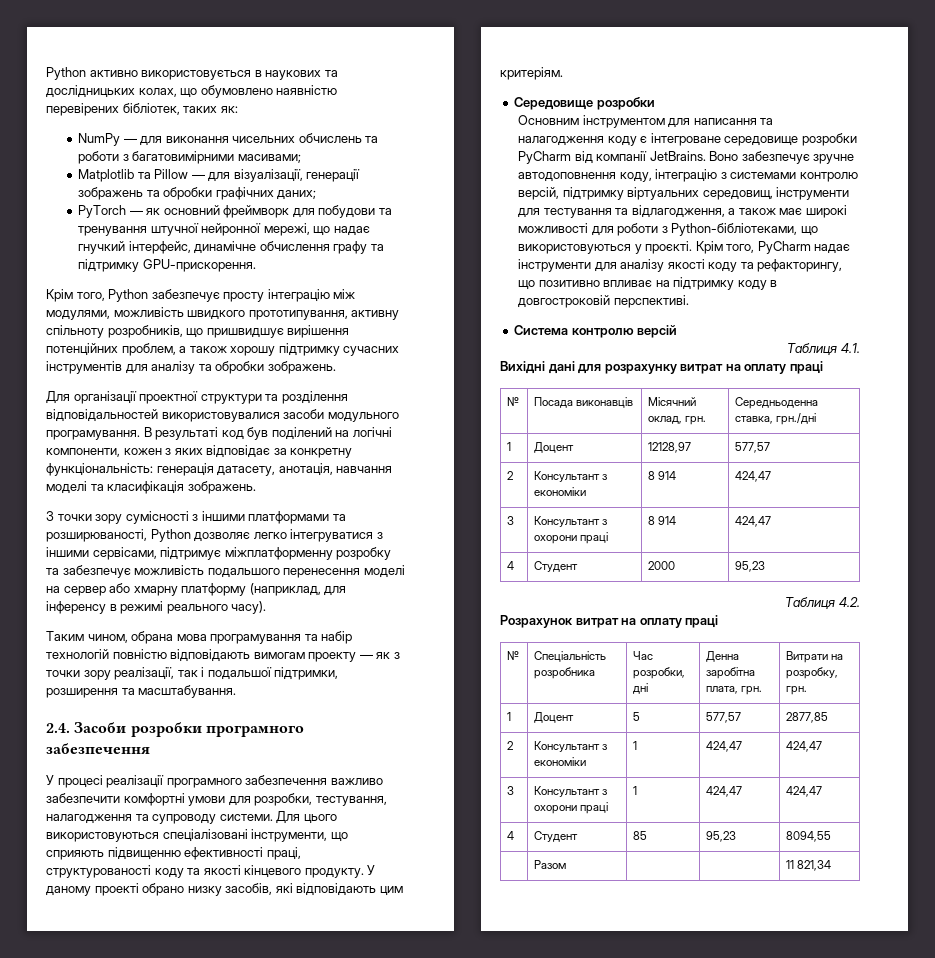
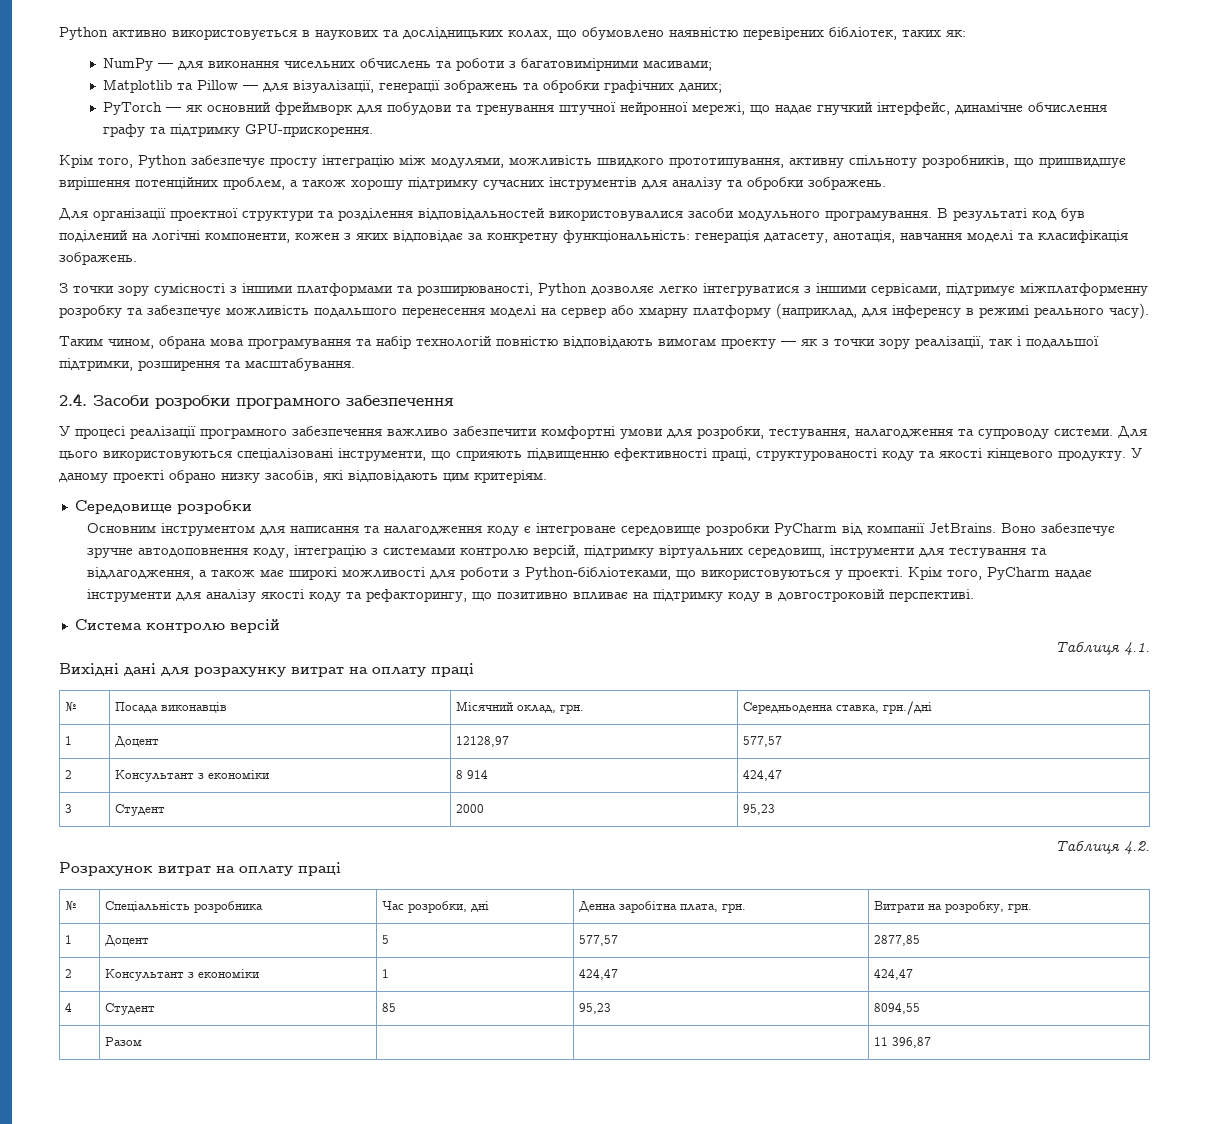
- Воно забезпечує зручне автодоповнення коду, інтеграцію з системами контролю версій, підтримку віртуальних середовищ, інструменти для тестування та відлагодження, а також має широкі можливості для роботи з Python-бібліотеками, що використовуються у проєкті.
+ Воно забезпечує зручне автодоповнення коду, інтеграцію з системами контролю версій, підтримку віртуальних середовищ, інструменти для тестування та відлагодження, а також має широкі можливості для роботи з Python-бібліотеками, що використовуються у проекті.
- 3 | Консультант з охорони праці | 8 914 | 424,47
- 4 | Студент | 2000 | 95,23
+ 3 | Студент | 2000 | 95,23
- 3 | Консультант з охорони праці | 1 | 424,47 | 424,47
- | Разом | | | 11 821,34
+ | Разом | | | 11 396,87

